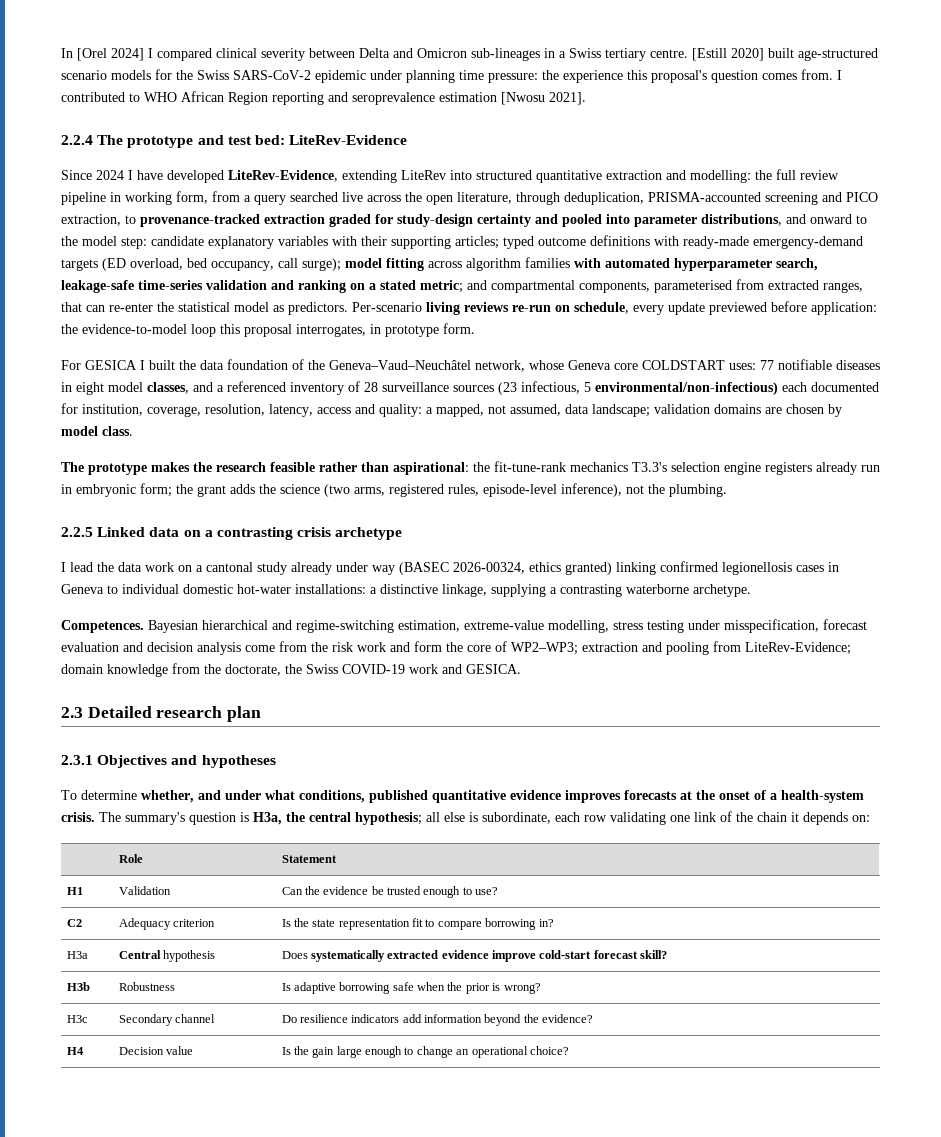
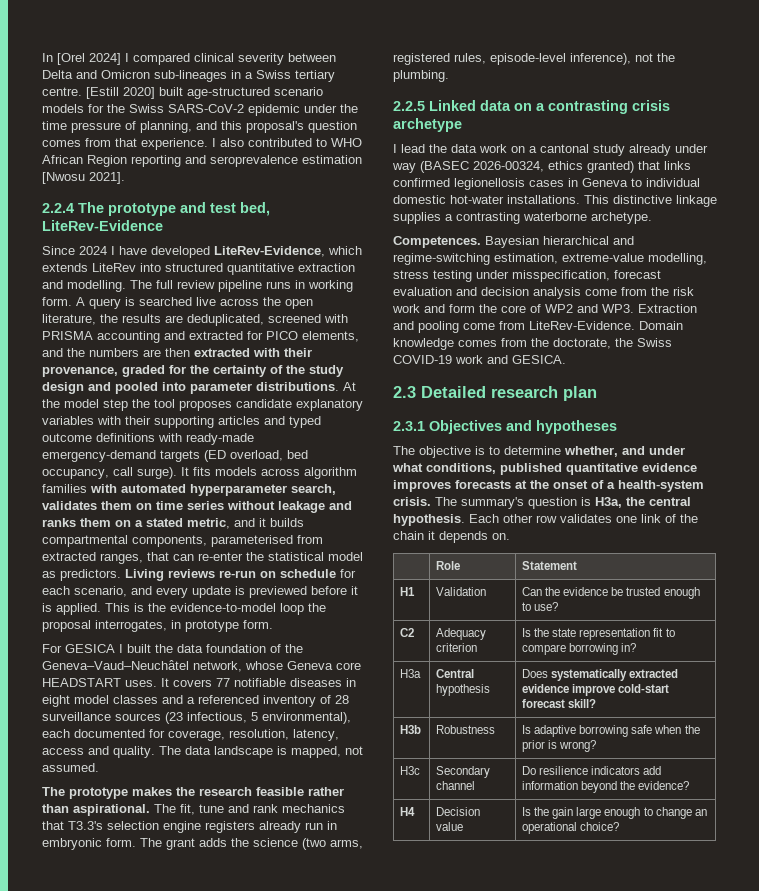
- [Estill 2020] built age-structured scenario models for the Swiss SARS-CoV-2 epidemic under planning time pressure: the experience this proposal's question comes from. I contributed to WHO African Region reporting and seroprevalence estimation [Nwosu 2021].
+ [Estill 2020] built age-structured scenario models for the Swiss SARS-CoV-2 epidemic under the time pressure of planning, and this proposal's question comes from that experience. I also contributed to WHO African Region reporting and seroprevalence estimation [Nwosu 2021].
- 2.2.4 The prototype and test bed: LiteRev-Evidence
+ 2.2.4 The prototype and test bed, LiteRev-Evidence
- Since 2024 I have developed LiteRev-Evidence, extending LiteRev into structured quantitative extraction and modelling: the full review pipeline in working form, from a query searched live across the open literature, through deduplication, PRISMA-accounted screening and PICO extraction, to provenance-tracked extraction graded for study-design certainty and pooled into parameter distributions, and onward to the model step: candidate explanatory variables with their supporting articles; typed outcome definitions with ready-made emergency-demand targets (ED overload, bed occupancy, call surge); model fitting across algorithm families with automated hyperparameter search, leakage-safe time-series validation and ranking on a stated metric; and compartmental components, parameterised from extracted ranges, that can re-enter the statistical model as predictors.
+ Since 2024 I have developed LiteRev-Evidence, which extends LiteRev into structured quantitative extraction and modelling. The full review pipeline runs in working form. A query is searched live across the open literature, the results are deduplicated, screened with PRISMA accounting and extracted for PICO elements, and the numbers are then extracted with their provenance, graded for the certainty of the study design and pooled into parameter distributions. At the model step the tool proposes candidate explanatory variables with their supporting articles and typed outcome definitions with ready-made emergency-demand targets (ED overload, bed occupancy, call surge). It fits models across algorithm families with automated hyperparameter search, validates them on time series without leakage and ranks them on a stated metric, and it builds compartmental components, parameterised from extracted ranges, that can re-enter the statistical model as predictors.
- Per-scenario living reviews re-run on schedule, every update previewed before application: the evidence-to-model loop this proposal interrogates, in prototype form.
+ Living reviews re-run on schedule for each scenario, and every update is previewed before it is applied. This is the evidence-to-model loop the proposal interrogates, in prototype form.
- For GESICA I built the data foundation of the Geneva–Vaud–Neuchâtel network, whose Geneva core COLDSTART uses: 77 notifiable diseases in eight model classes, and a referenced inventory of 28 surveillance sources (23 infectious, 5 environmental/non-infectious) each documented for institution, coverage, resolution, latency, access and quality: a mapped, not assumed, data landscape; validation domains are chosen by model class.
+ For GESICA I built the data foundation of the Geneva–Vaud–Neuchâtel network, whose Geneva core HEADSTART uses. It covers 77 notifiable diseases in eight model classes and a referenced inventory of 28 surveillance sources (23 infectious, 5 environmental), each documented for coverage, resolution, latency, access and quality. The data landscape is mapped, not assumed.
- The prototype makes the research feasible rather than aspirational: the fit-tune-rank mechanics T3.3's selection engine registers already run in embryonic form; the grant adds the science (two arms, registered rules, episode-level inference), not the plumbing.
+ The prototype makes the research feasible rather than aspirational. The fit, tune and rank mechanics that T3.3's selection engine registers already run in embryonic form. The grant adds the science (two arms, registered rules, episode-level inference), not the plumbing.
- I lead the data work on a cantonal study already under way (BASEC 2026-00324, ethics granted) linking confirmed legionellosis cases in Geneva to individual domestic hot-water installations: a distinctive linkage, supplying a contrasting waterborne archetype.
+ I lead the data work on a cantonal study already under way (BASEC 2026-00324, ethics granted) that links confirmed legionellosis cases in Geneva to individual domestic hot-water installations. This distinctive linkage supplies a contrasting waterborne archetype.
- Bayesian hierarchical and regime-switching estimation, extreme-value modelling, stress testing under misspecification, forecast evaluation and decision analysis come from the risk work and form the core of WP2–WP3; extraction and pooling from LiteRev-Evidence; domain knowledge from the doctorate, the Swiss COVID-19 work and GESICA.
+ Bayesian hierarchical and regime-switching estimation, extreme-value modelling, stress testing under misspecification, forecast evaluation and decision analysis come from the risk work and form the core of WP2 and WP3. Extraction and pooling come from LiteRev-Evidence. Domain knowledge comes from the doctorate, the Swiss COVID-19 work and GESICA.
- To determine whether, and under what conditions, published quantitative evidence improves forecasts at the onset of a health-system crisis.
+ The objective is to determine whether, and under what conditions, published quantitative evidence improves forecasts at the onset of a health-system crisis.
- The summary's question is H3a, the central hypothesis; all else is subordinate, each row validating one link of the chain it depends on:
+ The summary's question is H3a, the central hypothesis. Each other row validates one link of the chain it depends on.

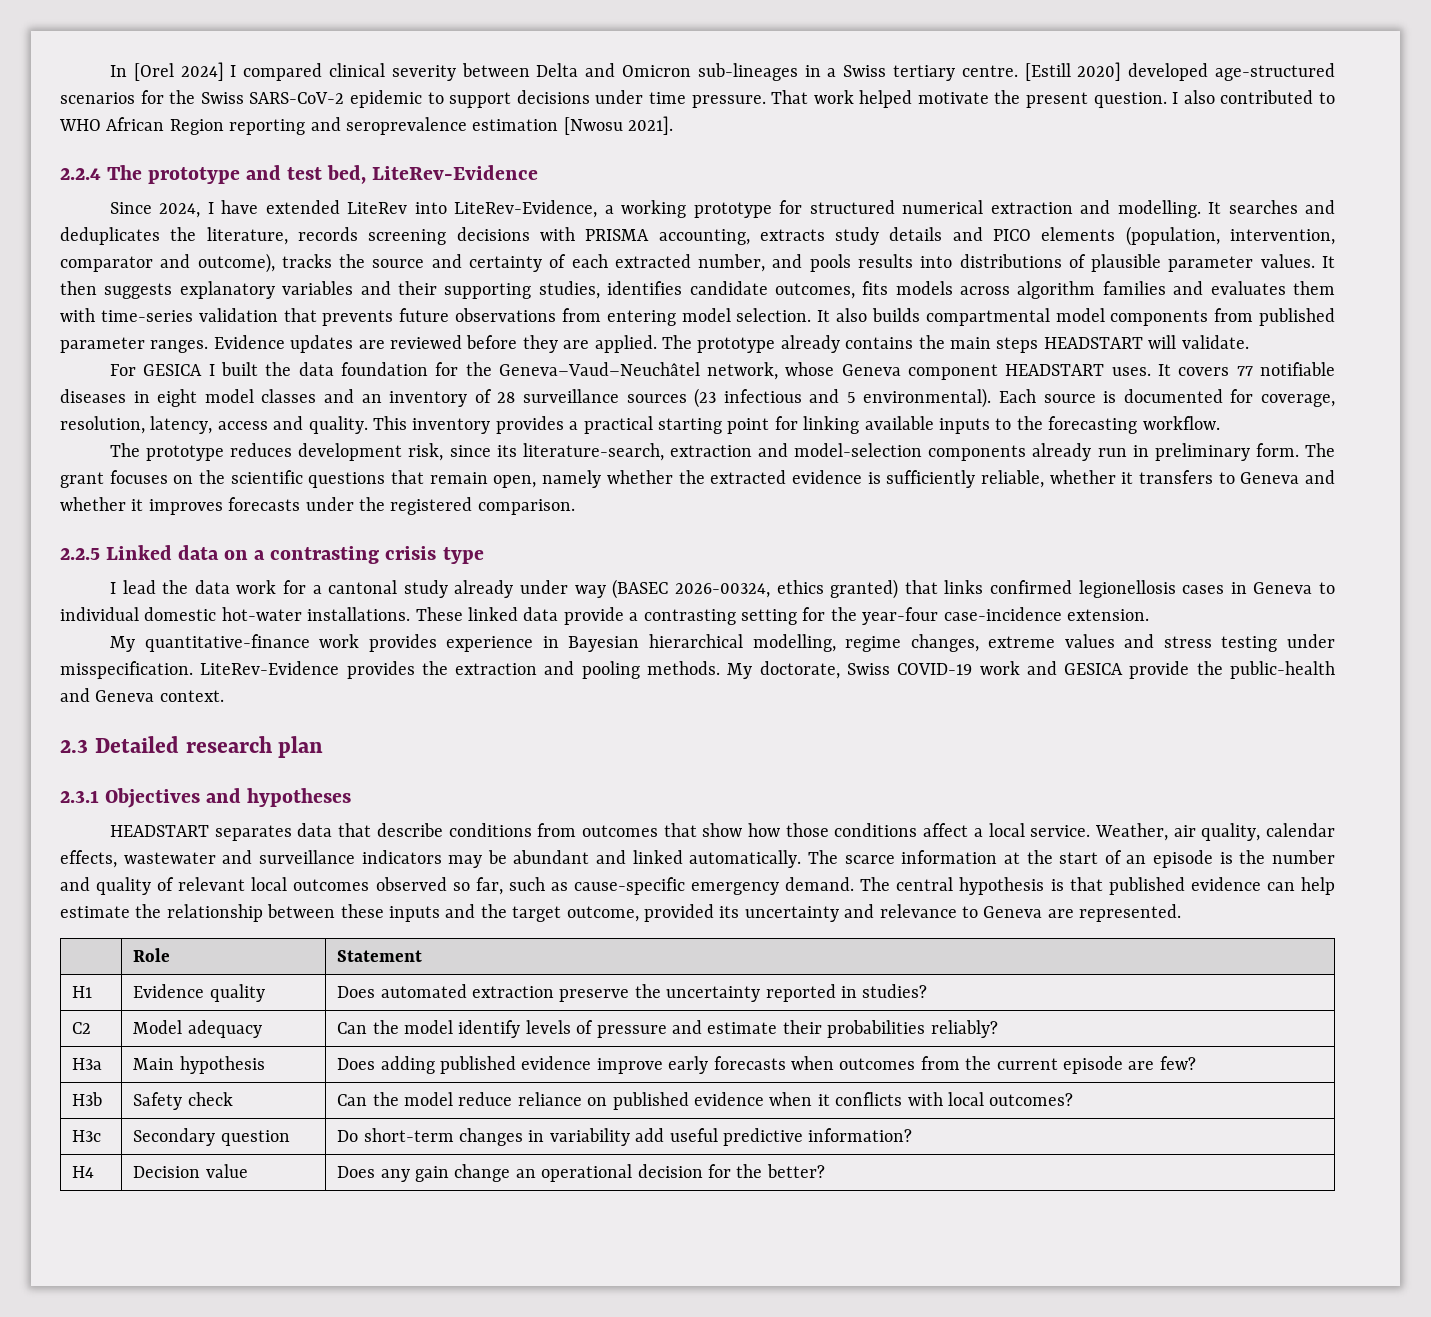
- [Estill 2020] built age-structured scenario models for the Swiss SARS-CoV-2 epidemic under the time pressure of planning, and this proposal's question comes from that experience.
+ [Estill 2020] developed age-structured scenarios for the Swiss SARS-CoV-2 epidemic to support decisions under time pressure. That work helped motivate the present question.
- Since 2024 I have developed LiteRev-Evidence, which extends LiteRev into structured quantitative extraction and modelling. The full review pipeline runs in working form. A query is searched live across the open literature, the results are deduplicated, screened with PRISMA accounting and extracted for PICO elements, and the numbers are then extracted with their provenance, graded for the certainty of the study design and pooled into parameter distributions. At the model step the tool proposes candidate explanatory variables with their supporting articles and typed outcome definitions with ready-made emergency-demand targets (ED overload, bed occupancy, call surge). It fits models across algorithm families with automated hyperparameter search, validates them on time series without leakage and ranks them on a stated metric, and it builds compartmental components, parameterised from extracted ranges, that can re-enter the statistical model as predictors. Living reviews re-run on schedule for each scenario, and every update is previewed before it is applied. This is the evidence-to-model loop the proposal interrogates, in prototype form.
+ Since 2024, I have extended LiteRev into LiteRev-Evidence, a working prototype for structured numerical extraction and modelling. It searches and deduplicates the literature, records screening decisions with PRISMA accounting, extracts study details and PICO elements (population, intervention, comparator and outcome), tracks the source and certainty of each extracted number, and pools results into distributions of plausible parameter values. It then suggests explanatory variables and their supporting studies, identifies candidate outcomes, fits models across algorithm families and evaluates them with time-series validation that prevents future observations from entering model selection. It also builds compartmental model components from published parameter ranges. Evidence updates are reviewed before they are applied. The prototype already contains the main steps HEADSTART will validate.
- For GESICA I built the data foundation of the Geneva–Vaud–Neuchâtel network, whose Geneva core HEADSTART uses.
+ For GESICA I built the data foundation for the Geneva–Vaud–Neuchâtel network, whose Geneva component HEADSTART uses.
- It covers 77 notifiable diseases in eight model classes and a referenced inventory of 28 surveillance sources (23 infectious, 5 environmental), each documented for coverage, resolution, latency, access and quality.
+ It covers 77 notifiable diseases in eight model classes and an inventory of 28 surveillance sources (23 infectious and 5 environmental). Each source is documented for coverage, resolution, latency, access and quality.
- The data landscape is mapped, not assumed.
- The prototype makes the research feasible rather than aspirational. The fit, tune and rank mechanics that T3.3's selection engine registers already run in embryonic form.
+ This inventory provides a practical starting point for linking available inputs to the forecasting workflow.
+ The prototype reduces development risk, since its literature-search, extraction and model-selection components already run in preliminary form.
- The grant adds the science (two arms, registered rules, episode-level inference), not the plumbing.
+ The grant focuses on the scientific questions that remain open, namely whether the extracted evidence is sufficiently reliable, whether it transfers to Geneva and whether it improves forecasts under the registered comparison.
- 2.2.5 Linked data on a contrasting crisis archetype
+ 2.2.5 Linked data on a contrasting crisis type
- I lead the data work on a cantonal study already under way (BASEC 2026-00324, ethics granted) that links confirmed legionellosis cases in Geneva to individual domestic hot-water installations.
+ I lead the data work for a cantonal study already under way (BASEC 2026-00324, ethics granted) that links confirmed legionellosis cases in Geneva to individual domestic hot-water installations.
- This distinctive linkage supplies a contrasting waterborne archetype.
- Competences. Bayesian hierarchical and regime-switching estimation, extreme-value modelling, stress testing under misspecification, forecast evaluation and decision analysis come from the risk work and form the core of WP2 and WP3. Extraction and pooling come from LiteRev-Evidence. Domain knowledge comes from the doctorate, the Swiss COVID-19 work and GESICA.
+ These linked data provide a contrasting setting for the year-four case-incidence extension.
+ My quantitative-finance work provides experience in Bayesian hierarchical modelling, regime changes, extreme values and stress testing under misspecification. LiteRev-Evidence provides the extraction and pooling methods. My doctorate, Swiss COVID-19 work and GESICA provide the public-health and Geneva context.
- The objective is to determine whether, and under what conditions, published quantitative evidence improves forecasts at the onset of a health-system crisis. The summary's question is H3a, the central hypothesis. Each other row validates one link of the chain it depends on.
+ HEADSTART separates data that describe conditions from outcomes that show how those conditions affect a local service. Weather, air quality, calendar effects, wastewater and surveillance indicators may be abundant and linked automatically. The scarce information at the start of an episode is the number and quality of relevant local outcomes observed so far, such as cause-specific emergency demand. The central hypothesis is that published evidence can help estimate the relationship between these inputs and the target outcome, provided its uncertainty and relevance to Geneva are represented.
  | Role | Statement
- H1 | Validation | Can the evidence be trusted enough to use?
- C2 | Adequacy criterion | Is the state representation fit to compare borrowing in?
+ H1 | Evidence quality | Does automated extraction preserve the uncertainty reported in studies?
+ C2 | Model adequacy | Can the model identify levels of pressure and estimate their probabilities reliably?
- H3a | Central hypothesis | Does systematically extracted evidence improve cold-start forecast skill?
- H3b | Robustness | Is adaptive borrowing safe when the prior is wrong?
+ H3a | Main hypothesis | Does adding published evidence improve early forecasts when outcomes from the current episode are few?
+ H3b | Safety check | Can the model reduce reliance on published evidence when it conflicts with local outcomes?
- H3c | Secondary channel | Do resilience indicators add information beyond the evidence?
- H4 | Decision value | Is the gain large enough to change an operational choice?
+ H3c | Secondary question | Do short-term changes in variability add useful predictive information?
+ H4 | Decision value | Does any gain change an operational decision for the better?

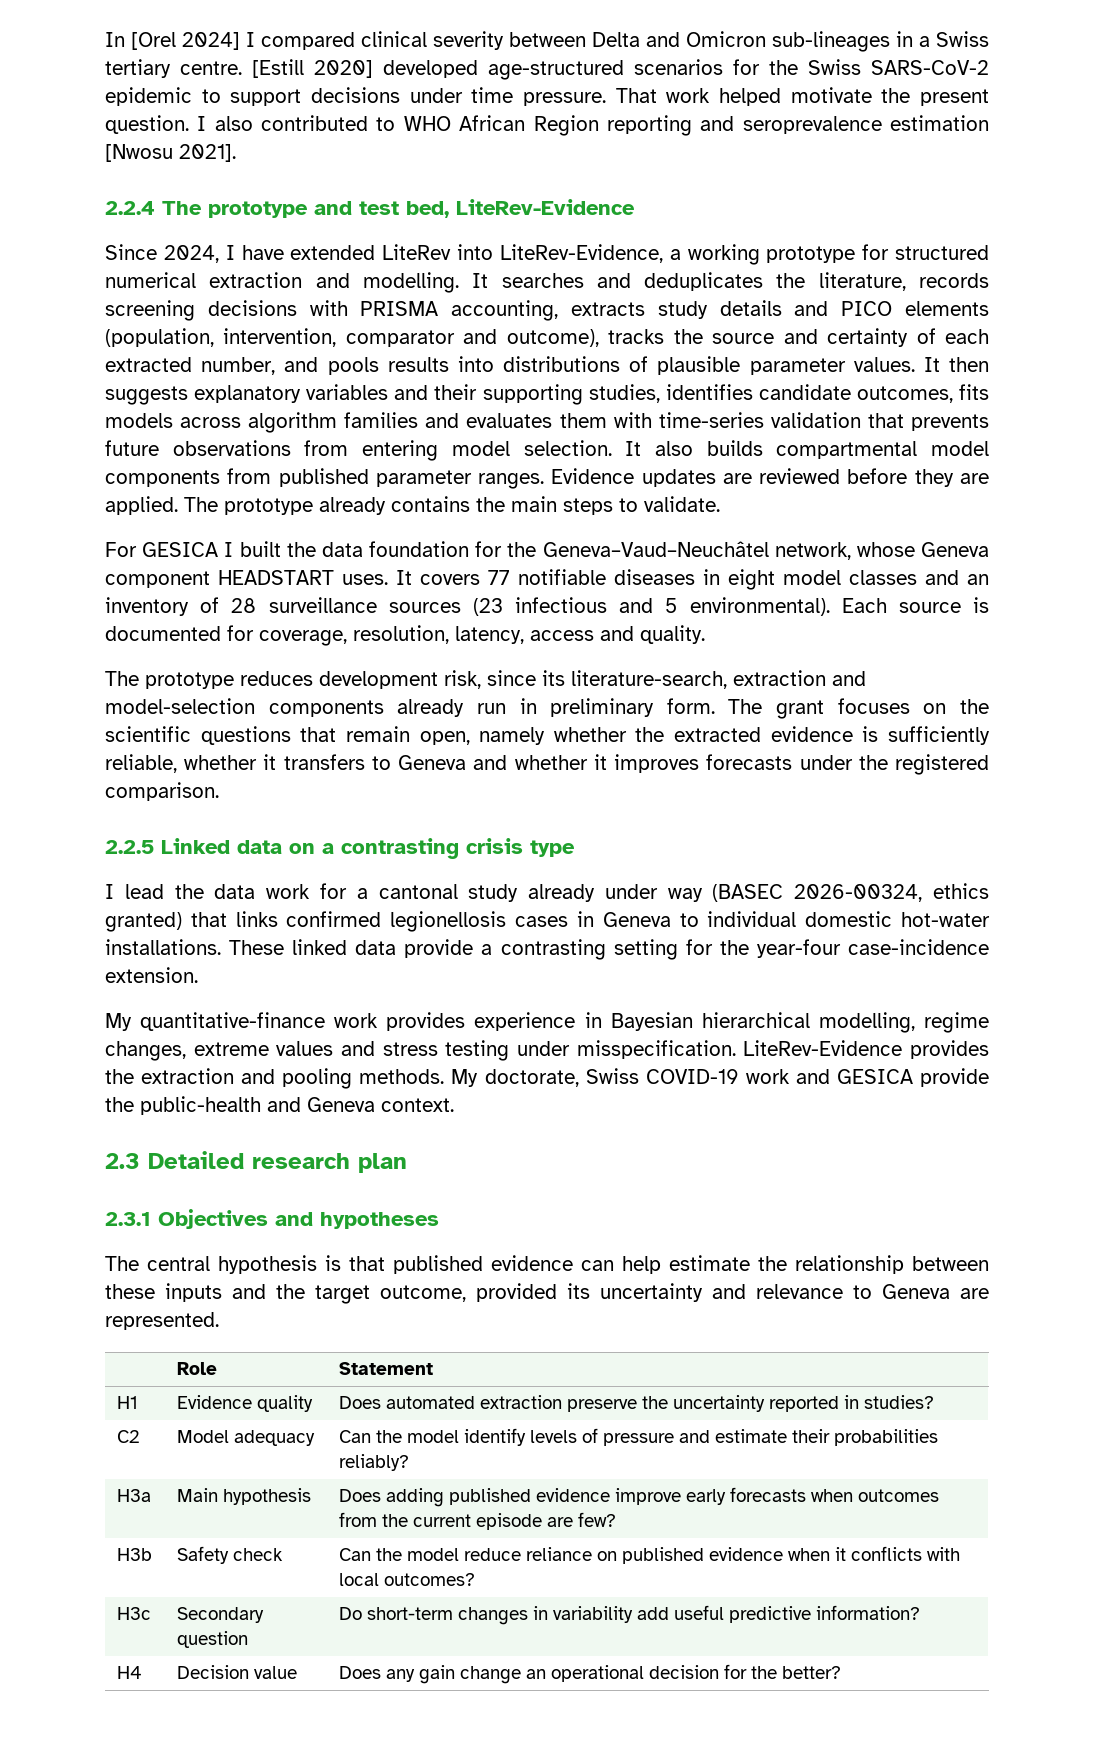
- The prototype already contains the main steps HEADSTART will validate.
+ The prototype already contains the main steps to validate.
- This inventory provides a practical starting point for linking available inputs to the forecasting workflow.
- HEADSTART separates data that describe conditions from outcomes that show how those conditions affect a local service. Weather, air quality, calendar effects, wastewater and surveillance indicators may be abundant and linked automatically. The scarce information at the start of an episode is the number and quality of relevant local outcomes observed so far, such as cause-specific emergency demand.

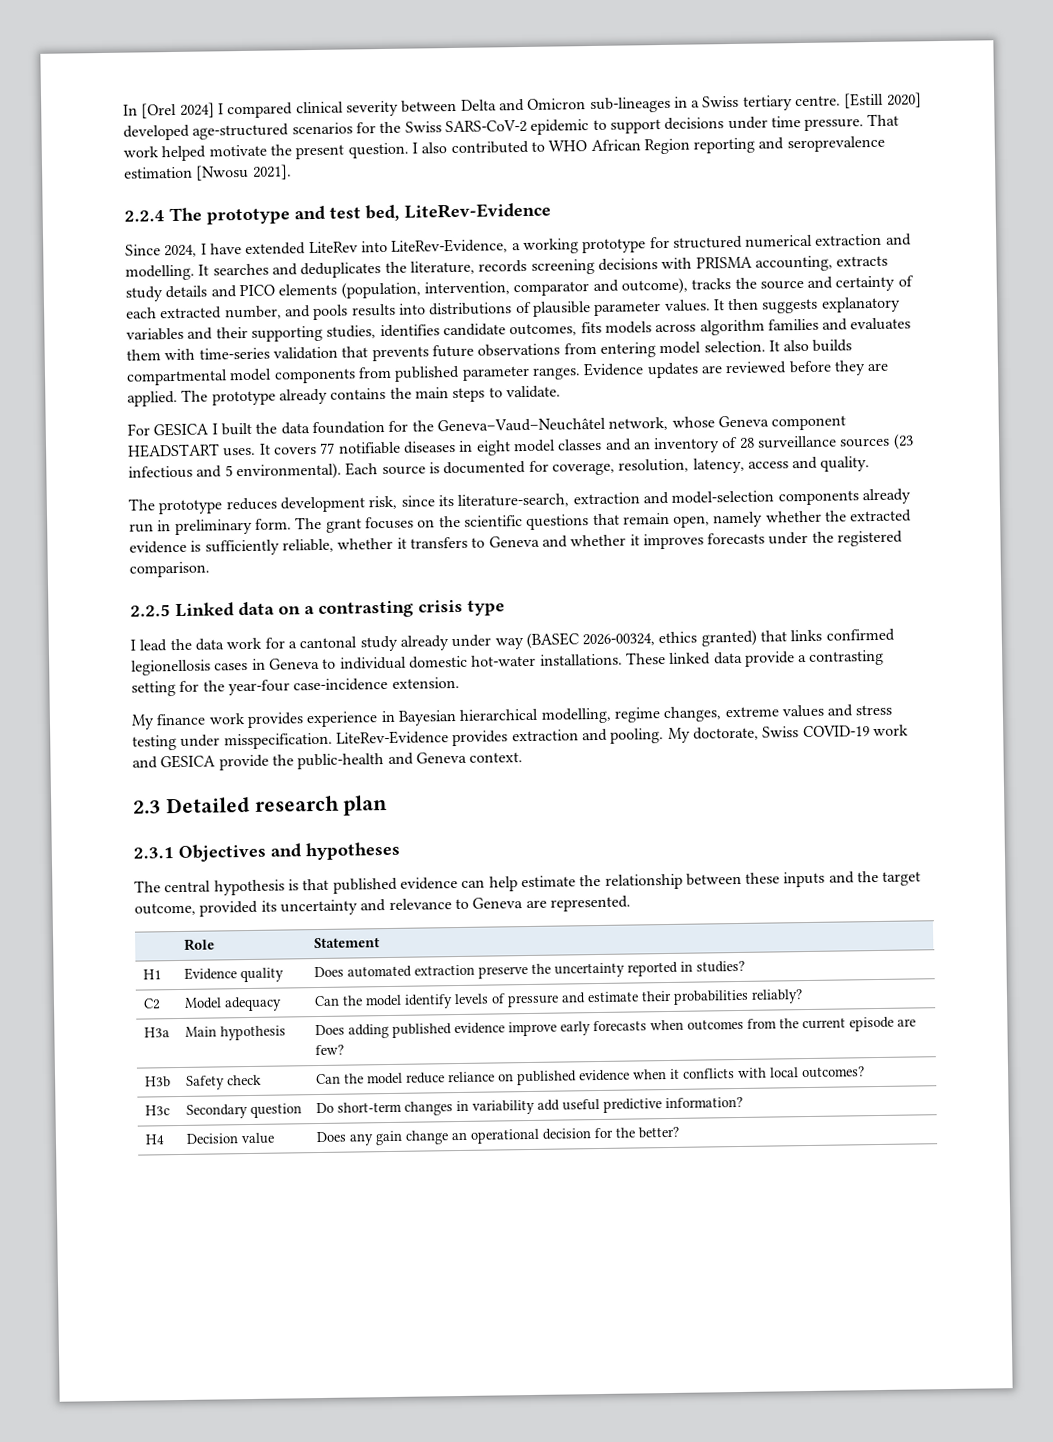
- My quantitative-finance work provides experience in Bayesian hierarchical modelling, regime changes, extreme values and stress testing under misspecification.
+ My finance work provides experience in Bayesian hierarchical modelling, regime changes, extreme values and stress testing under misspecification.
- LiteRev-Evidence provides the extraction and pooling methods.
+ LiteRev-Evidence provides extraction and pooling.

